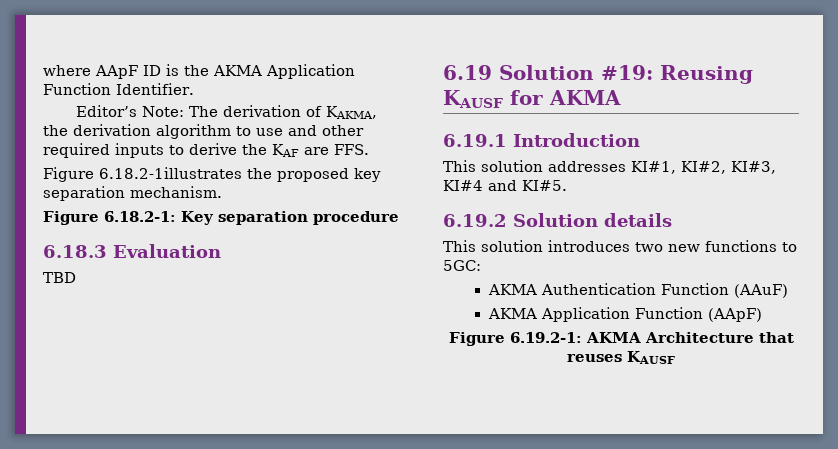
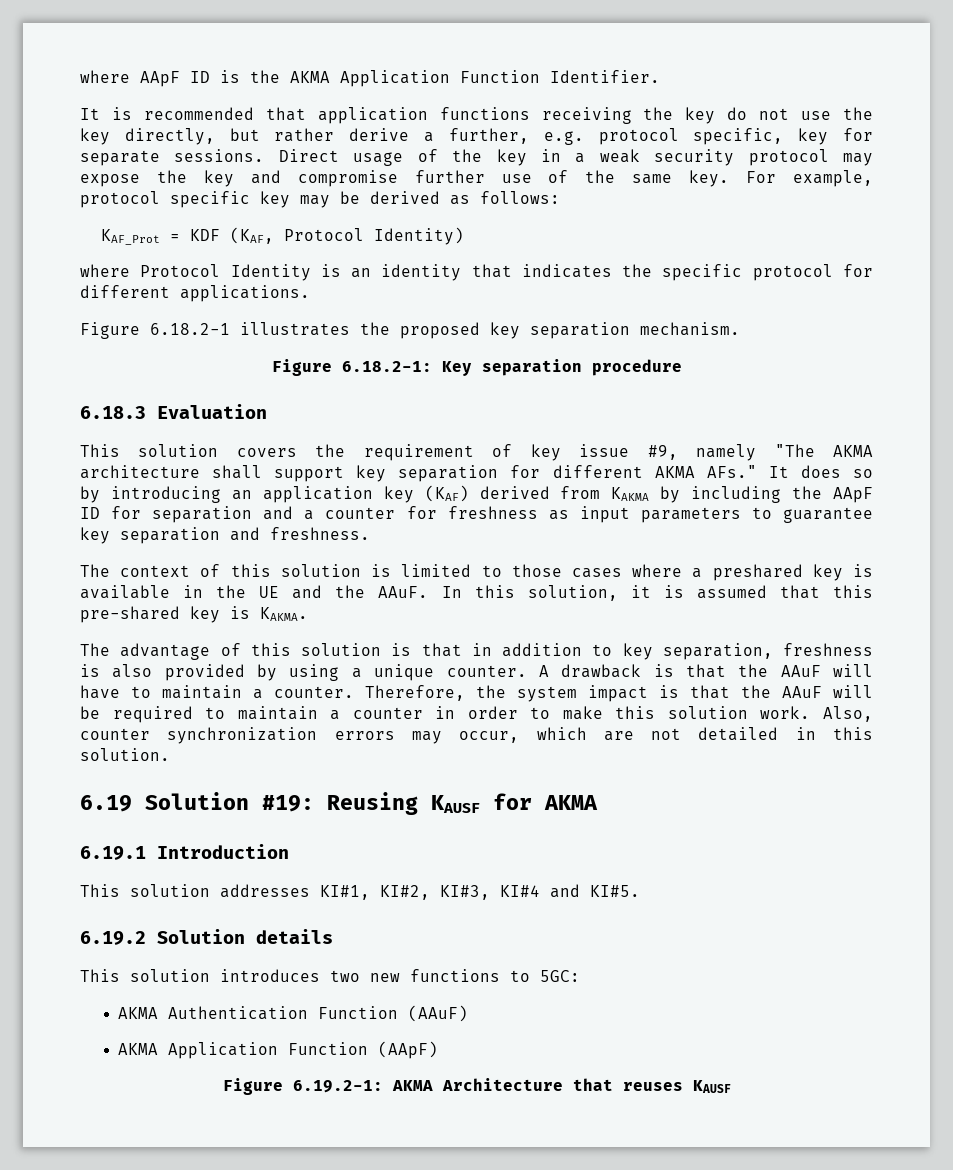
- Editor’s Note: The derivation of KAKMA, the derivation algorithm to use and other required inputs to derive the KAF are FFS.
- Figure 6.18.2-1illustrates the proposed key separation mechanism.
+ It is recommended that application functions receiving the key do not use the key directly, but rather derive a further, e.g. protocol specific, key for separate sessions. Direct usage of the key in a weak security protocol may expose the key and compromise further use of the same key. For example, protocol specific key may be derived as follows:
+ KAF_Prot = KDF (KAF, Protocol Identity)
+ where Protocol Identity is an identity that indicates the specific protocol for different applications.
+ Figure 6.18.2-1 illustrates the proposed key separation mechanism.
- TBD
+ This solution covers the requirement of key issue #9, namely "The AKMA architecture shall support key separation for different AKMA AFs." It does so by introducing an application key (KAF) derived from KAKMA by including the AApF ID for separation and a counter for freshness as input parameters to guarantee key separation and freshness.
+ The context of this solution is limited to those cases where a preshared key is available in the UE and the AAuF. In this solution, it is assumed that this pre-shared key is KAKMA.
+ The advantage of this solution is that in addition to key separation, freshness is also provided by using a unique counter. A drawback is that the AAuF will have to maintain a counter. Therefore, the system impact is that the AAuF will be required to maintain a counter in order to make this solution work. Also, counter synchronization errors may occur, which are not detailed in this solution.

